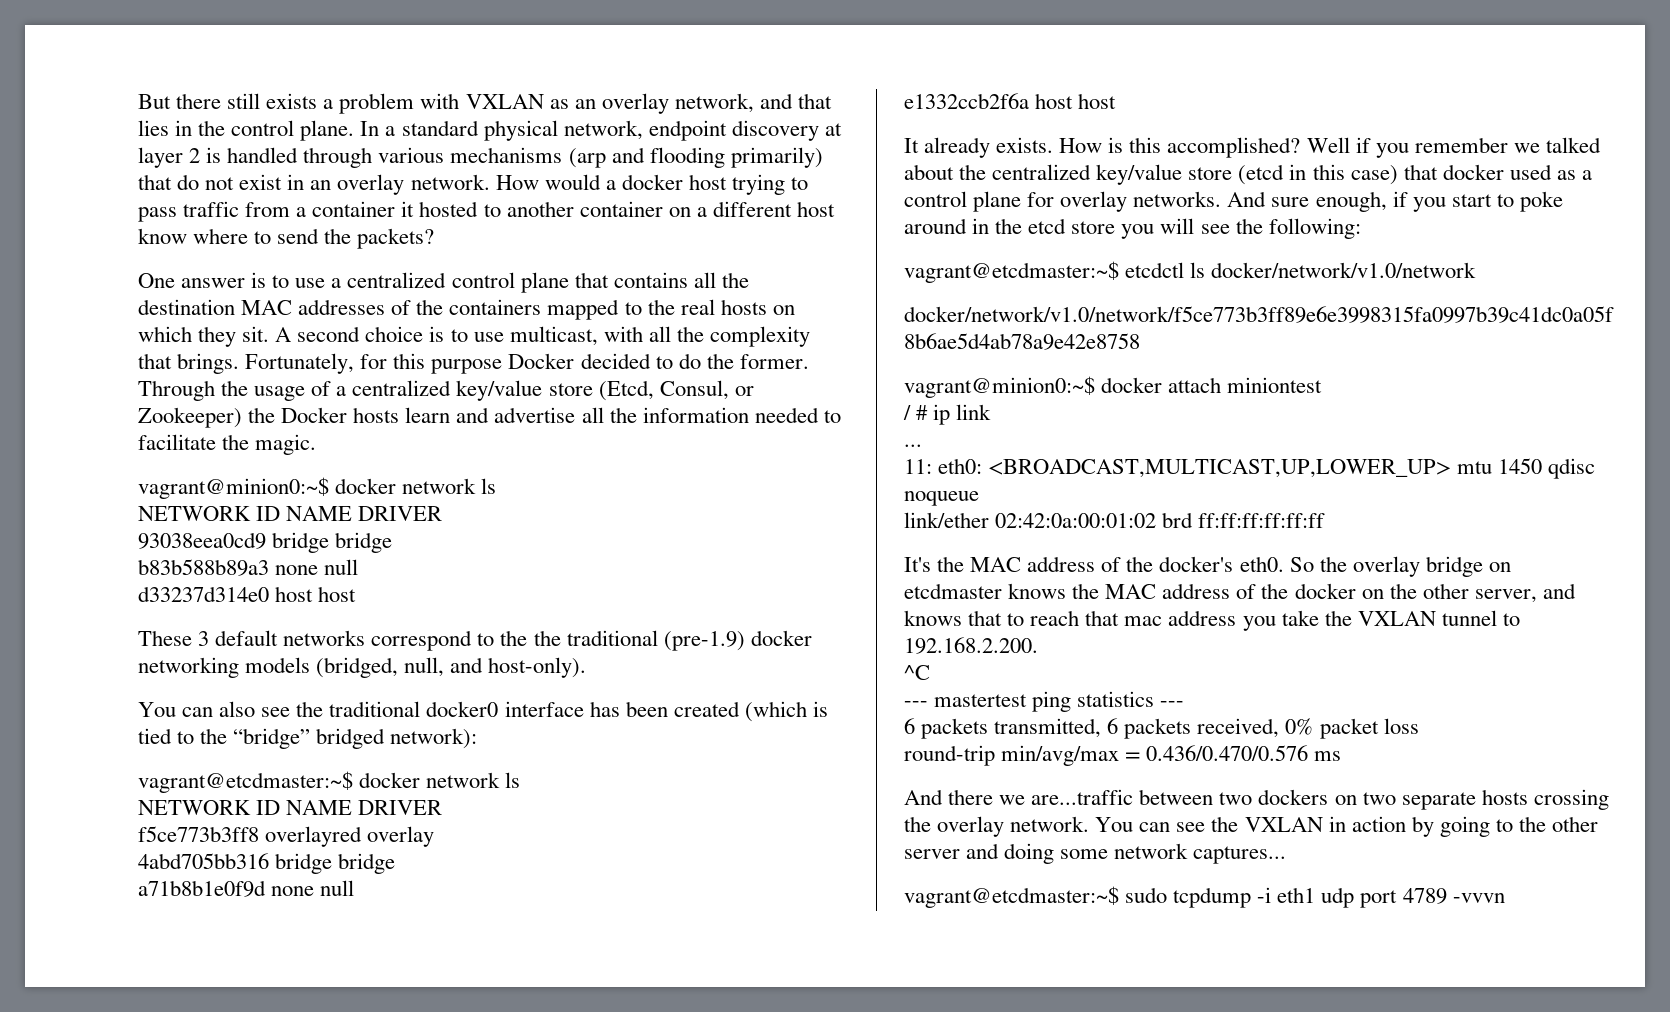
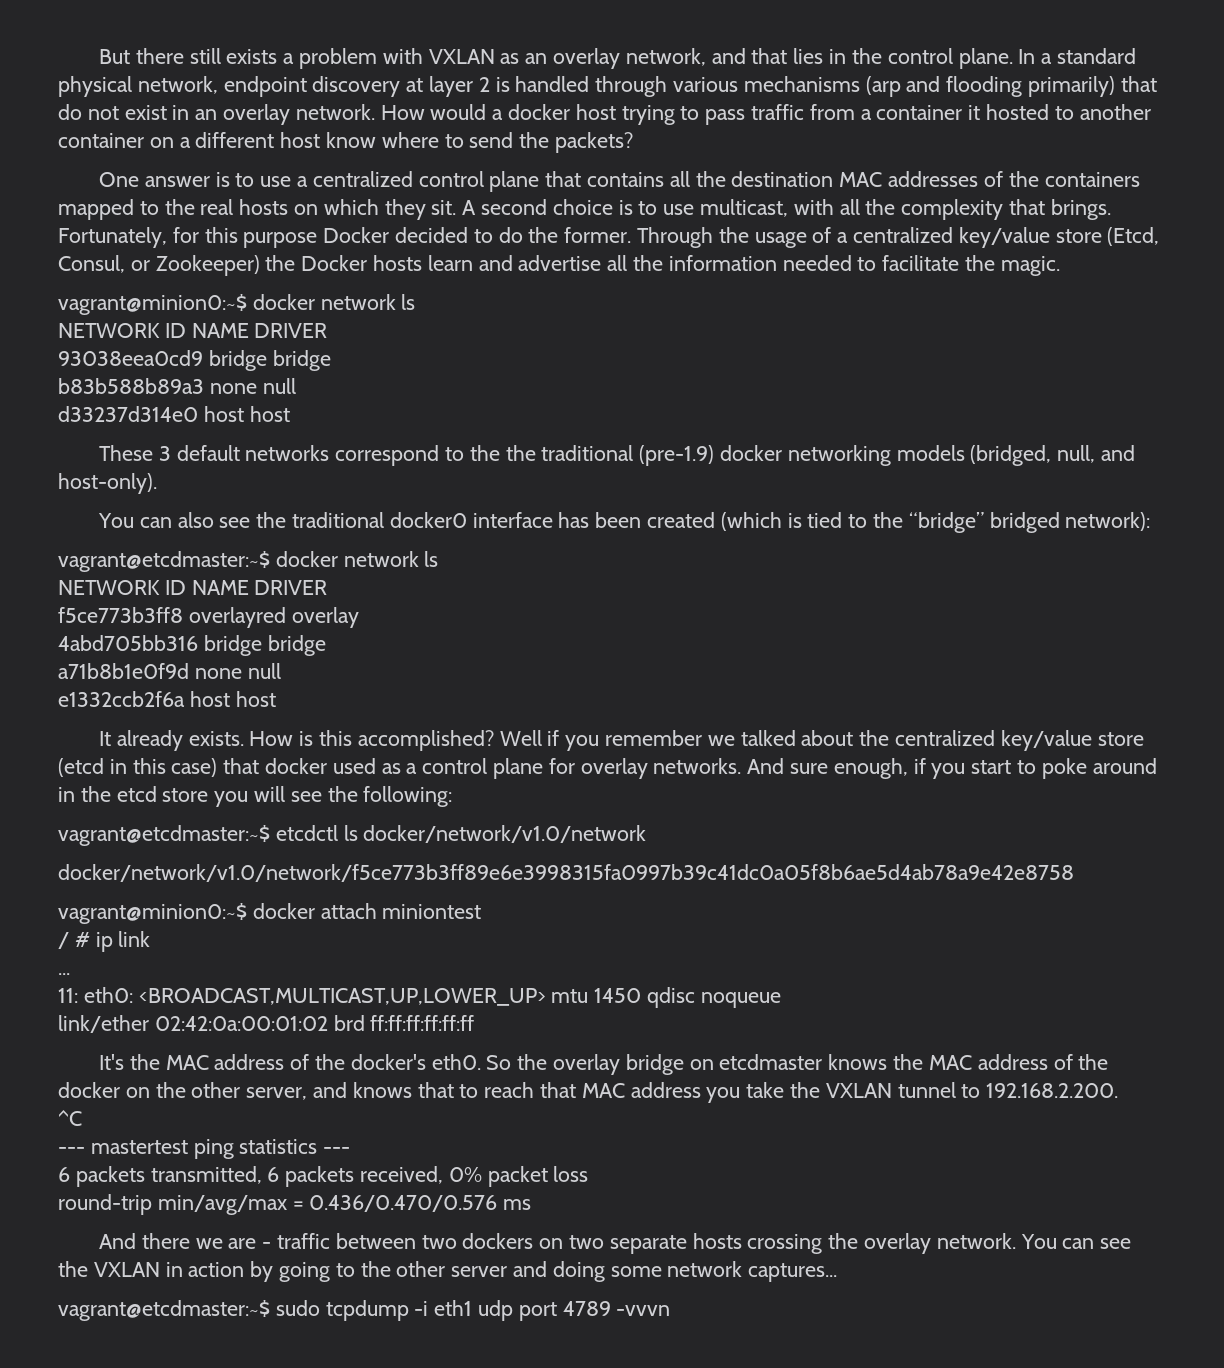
- So the overlay bridge on etcdmaster knows the MAC address of the docker on the other server, and knows that to reach that mac address you take the VXLAN tunnel to 192.168.2.200.
+ So the overlay bridge on etcdmaster knows the MAC address of the docker on the other server, and knows that to reach that MAC address you take the VXLAN tunnel to 192.168.2.200.
- And there we are...traffic between two dockers on two separate hosts crossing the overlay network.
+ And there we are - traffic between two dockers on two separate hosts crossing the overlay network.

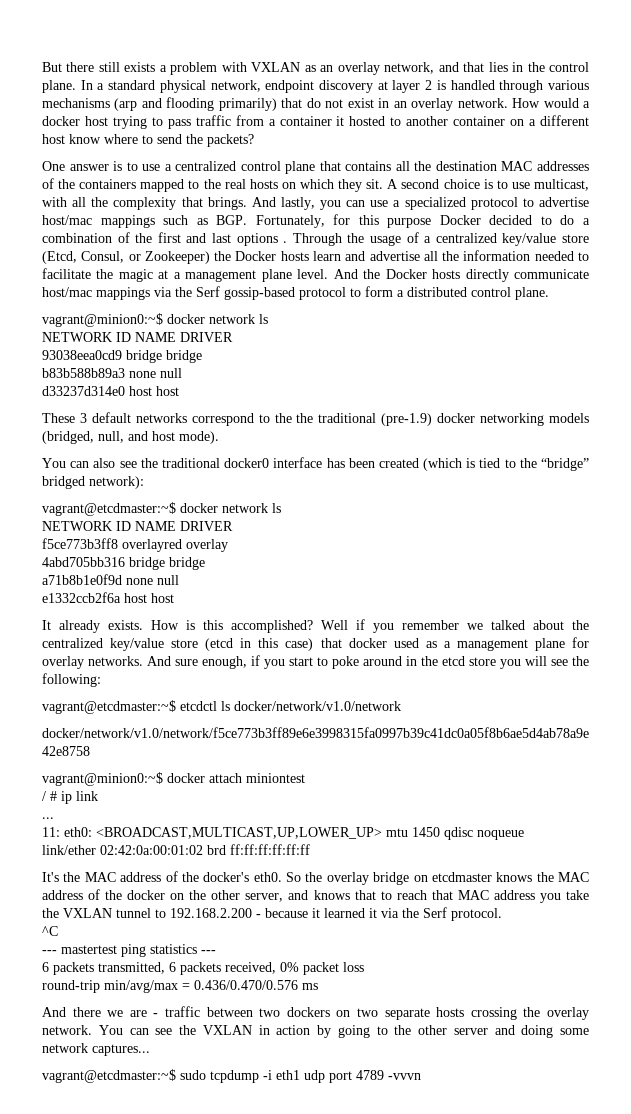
- Fortunately, for this purpose Docker decided to do the former.
+ And lastly, you can use a specialized protocol to advertise host/mac mappings such as BGP. Fortunately, for this purpose Docker decided to do a combination of the first and last options .
- Through the usage of a centralized key/value store (Etcd, Consul, or Zookeeper) the Docker hosts learn and advertise all the information needed to facilitate the magic.
+ Through the usage of a centralized key/value store (Etcd, Consul, or Zookeeper) the Docker hosts learn and advertise all the information needed to facilitate the magic at a management plane level. And the Docker hosts directly communicate host/mac mappings via the Serf gossip-based protocol to form a distributed control plane.
- These 3 default networks correspond to the the traditional (pre-1.9) docker networking models (bridged, null, and host-only).
+ These 3 default networks correspond to the the traditional (pre-1.9) docker networking models (bridged, null, and host mode).
- Well if you remember we talked about the centralized key/value store (etcd in this case) that docker used as a control plane for overlay networks.
+ Well if you remember we talked about the centralized key/value store (etcd in this case) that docker used as a management plane for overlay networks.
- So the overlay bridge on etcdmaster knows the MAC address of the docker on the other server, and knows that to reach that MAC address you take the VXLAN tunnel to 192.168.2.200.
+ So the overlay bridge on etcdmaster knows the MAC address of the docker on the other server, and knows that to reach that MAC address you take the VXLAN tunnel to 192.168.2.200 - because it learned it via the Serf protocol.

